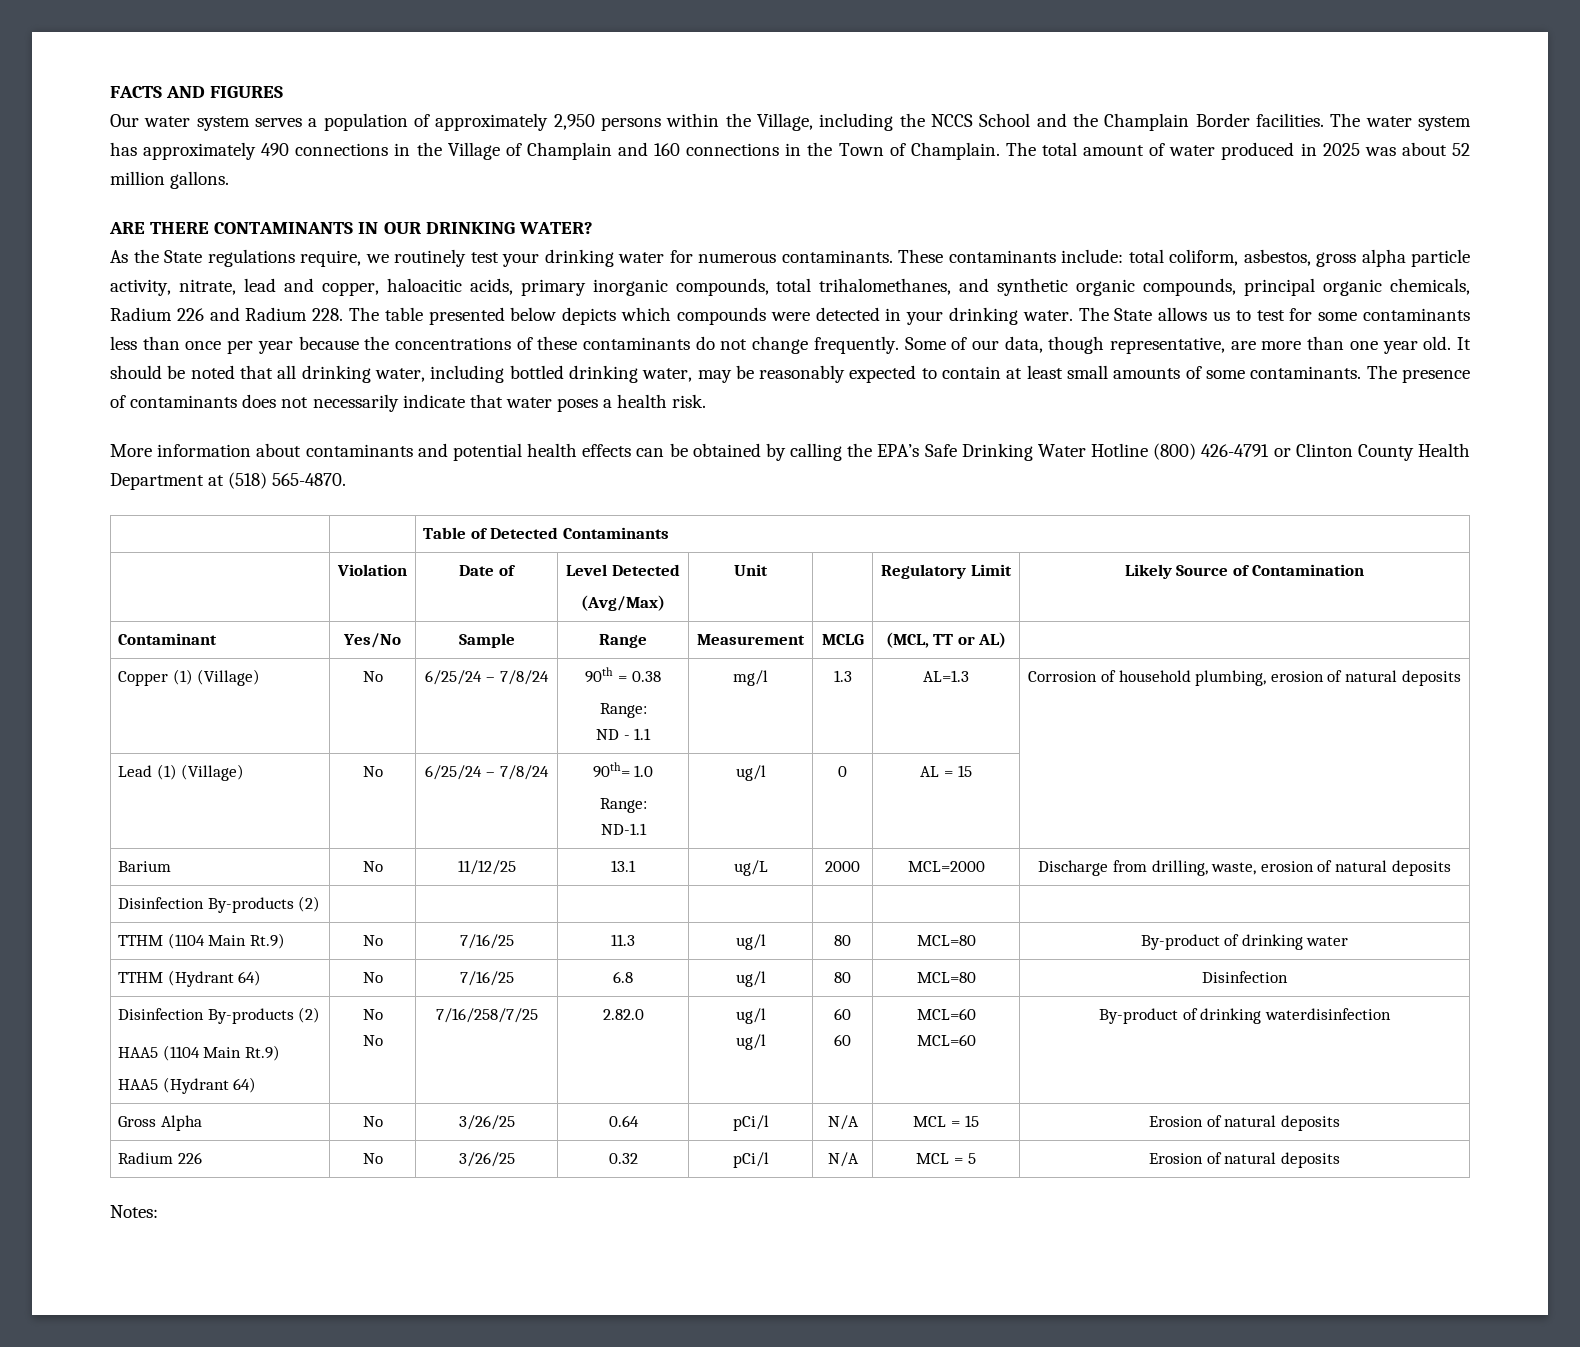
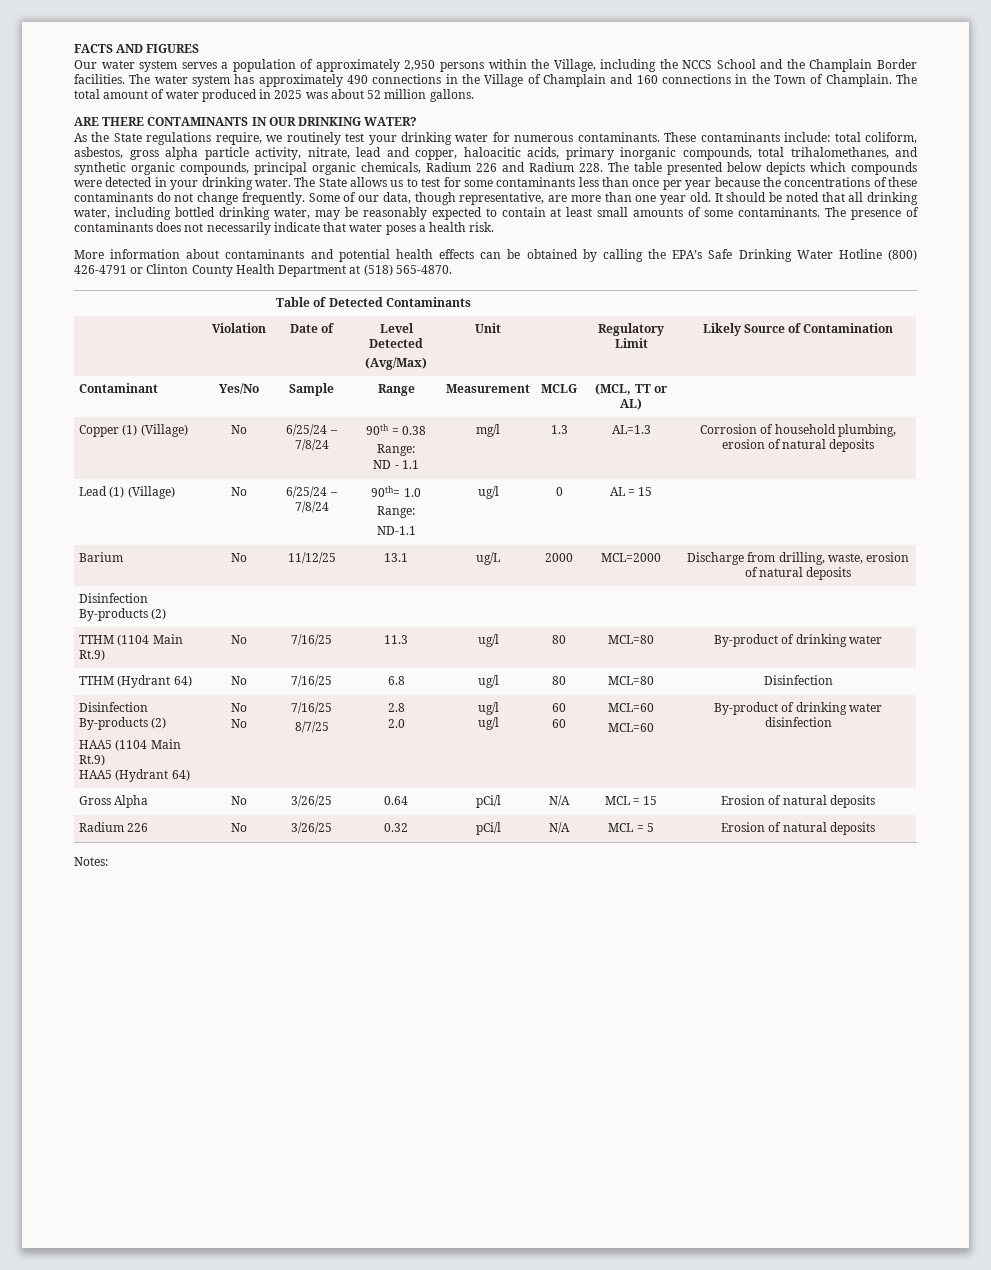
  TTHM (Hydrant 64) | No | 7/16/25 | 6.8 | ug/l | 80 | MCL=80 | Disinfection
  Disinfection By-products (2)
  HAA5 (1104 Main Rt.9)
  HAA5 (Hydrant 64) | No
- No | 7/16/258/7/25 | 2.82.0 | ug/l
+ No | 7/16/25
+ 8/7/25 | 2.8
+ 2.0 | ug/l
  ug/l | 60
  60 | MCL=60
- MCL=60 | By-product of drinking waterdisinfection
+ MCL=60 | By-product of drinking water disinfection

